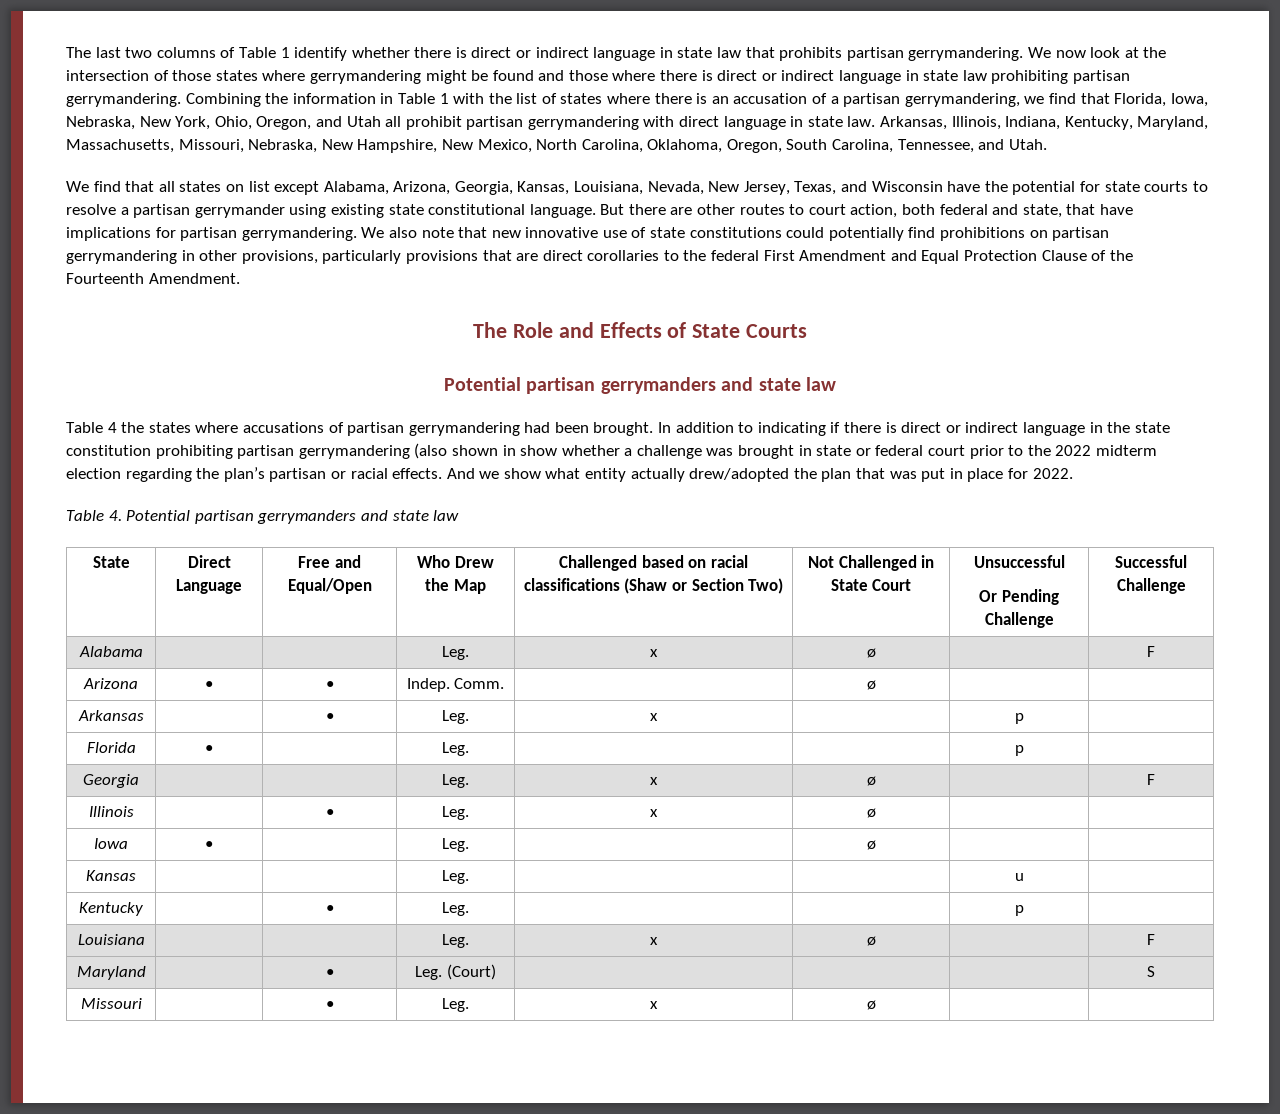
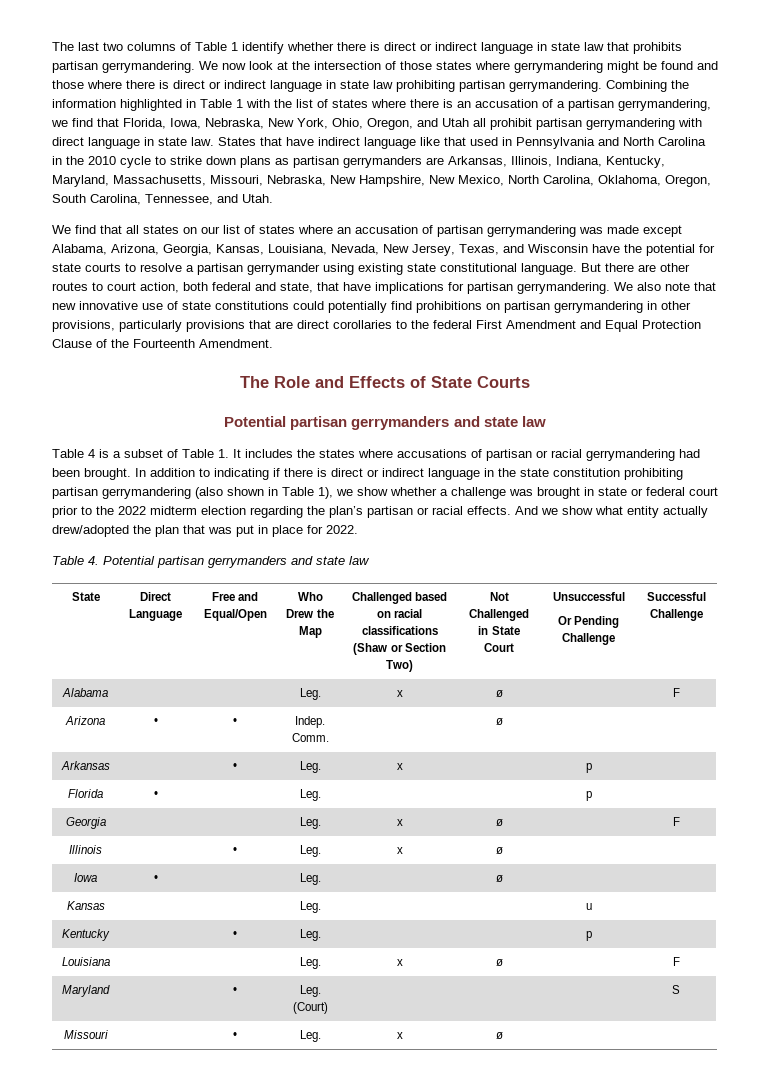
- Combining the information in Table 1 with the list of states where there is an accusation of a partisan gerrymandering, we find that Florida, Iowa, Nebraska, New York, Ohio, Oregon, and Utah all prohibit partisan gerrymandering with direct language in state law.
+ Combining the information highlighted in Table 1 with the list of states where there is an accusation of a partisan gerrymandering, we find that Florida, Iowa, Nebraska, New York, Ohio, Oregon, and Utah all prohibit partisan gerrymandering with direct language in state law.
- Arkansas, Illinois, Indiana, Kentucky, Maryland, Massachusetts, Missouri, Nebraska, New Hampshire, New Mexico, North Carolina, Oklahoma, Oregon, South Carolina, Tennessee, and Utah.
+ States that have indirect language like that used in Pennsylvania and North Carolina in the 2010 cycle to strike down plans as partisan gerrymanders are Arkansas, Illinois, Indiana, Kentucky, Maryland, Massachusetts, Missouri, Nebraska, New Hampshire, New Mexico, North Carolina, Oklahoma, Oregon, South Carolina, Tennessee, and Utah.
- We find that all states on list except Alabama, Arizona, Georgia, Kansas, Louisiana, Nevada, New Jersey, Texas, and Wisconsin have the potential for state courts to resolve a partisan gerrymander using existing state constitutional language.
+ We find that all states on our list of states where an accusation of partisan gerrymandering was made except Alabama, Arizona, Georgia, Kansas, Louisiana, Nevada, New Jersey, Texas, and Wisconsin have the potential for state courts to resolve a partisan gerrymander using existing state constitutional language.
- Table 4 the states where accusations of partisan gerrymandering had been brought.
+ Table 4 is a subset of Table 1. It includes the states where accusations of partisan or racial gerrymandering had been brought.
- In addition to indicating if there is direct or indirect language in the state constitution prohibiting partisan gerrymandering (also shown in show whether a challenge was brought in state or federal court prior to the 2022 midterm election regarding the plan’s partisan or racial effects.
+ In addition to indicating if there is direct or indirect language in the state constitution prohibiting partisan gerrymandering (also shown in Table 1), we show whether a challenge was brought in state or federal court prior to the 2022 midterm election regarding the plan’s partisan or racial effects.

